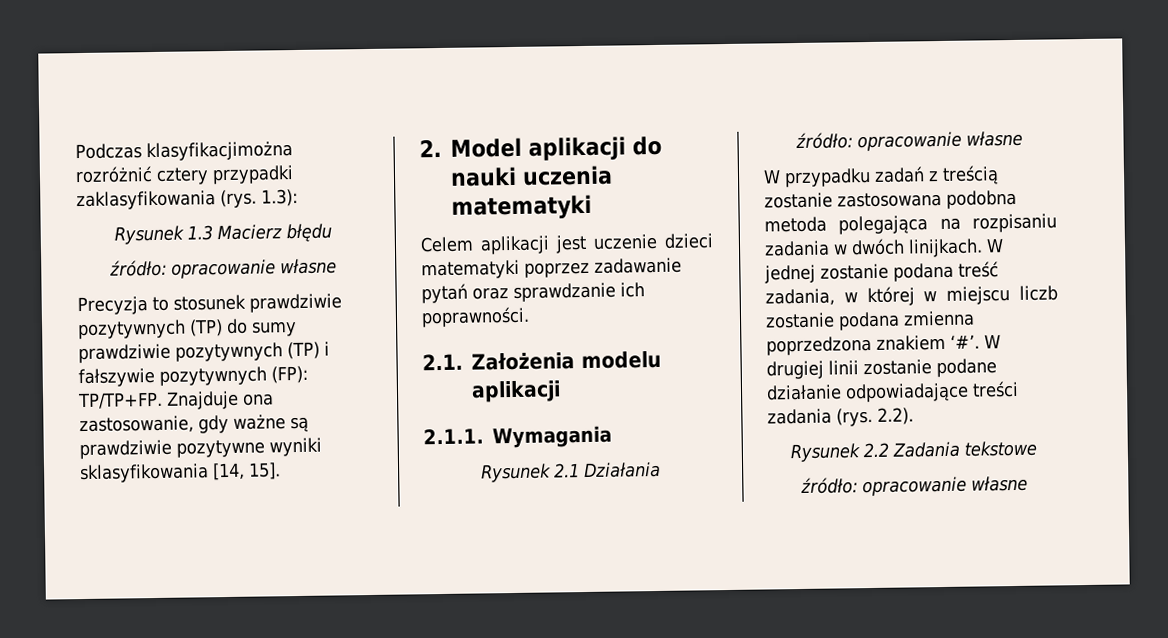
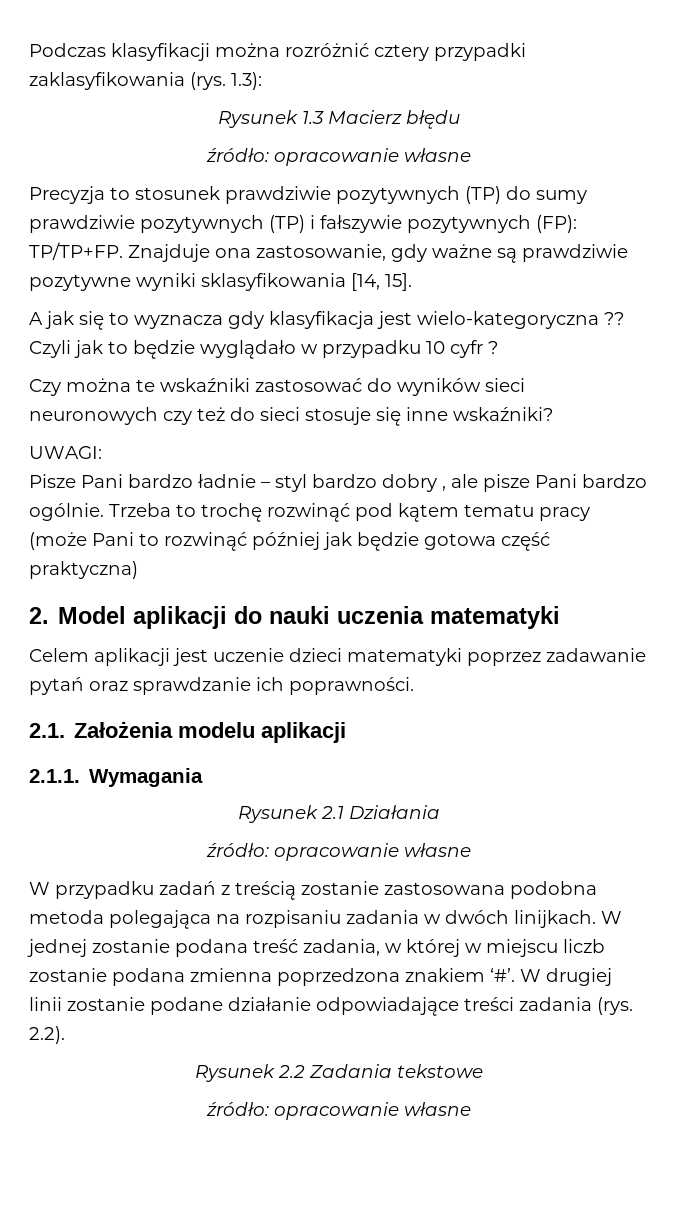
- Podczas klasyfikacjimożna rozróżnić cztery przypadki zaklasyfikowania (rys.
+ Podczas klasyfikacji można rozróżnić cztery przypadki zaklasyfikowania (rys.
+ A jak się to wyznacza gdy klasyfikacja jest wielo-kategoryczna ?? Czyli jak to będzie wyglądało w przypadku 10 cyfr ?
+ Czy można te wskaźniki zastosować do wyników sieci neuronowych czy też do sieci stosuje się inne wskaźniki?
+ UWAGI:
+ Pisze Pani bardzo ładnie – styl bardzo dobry , ale pisze Pani bardzo ogólnie. Trzeba to trochę rozwinąć pod kątem tematu pracy (może Pani to rozwinąć później jak będzie gotowa część praktyczna)

